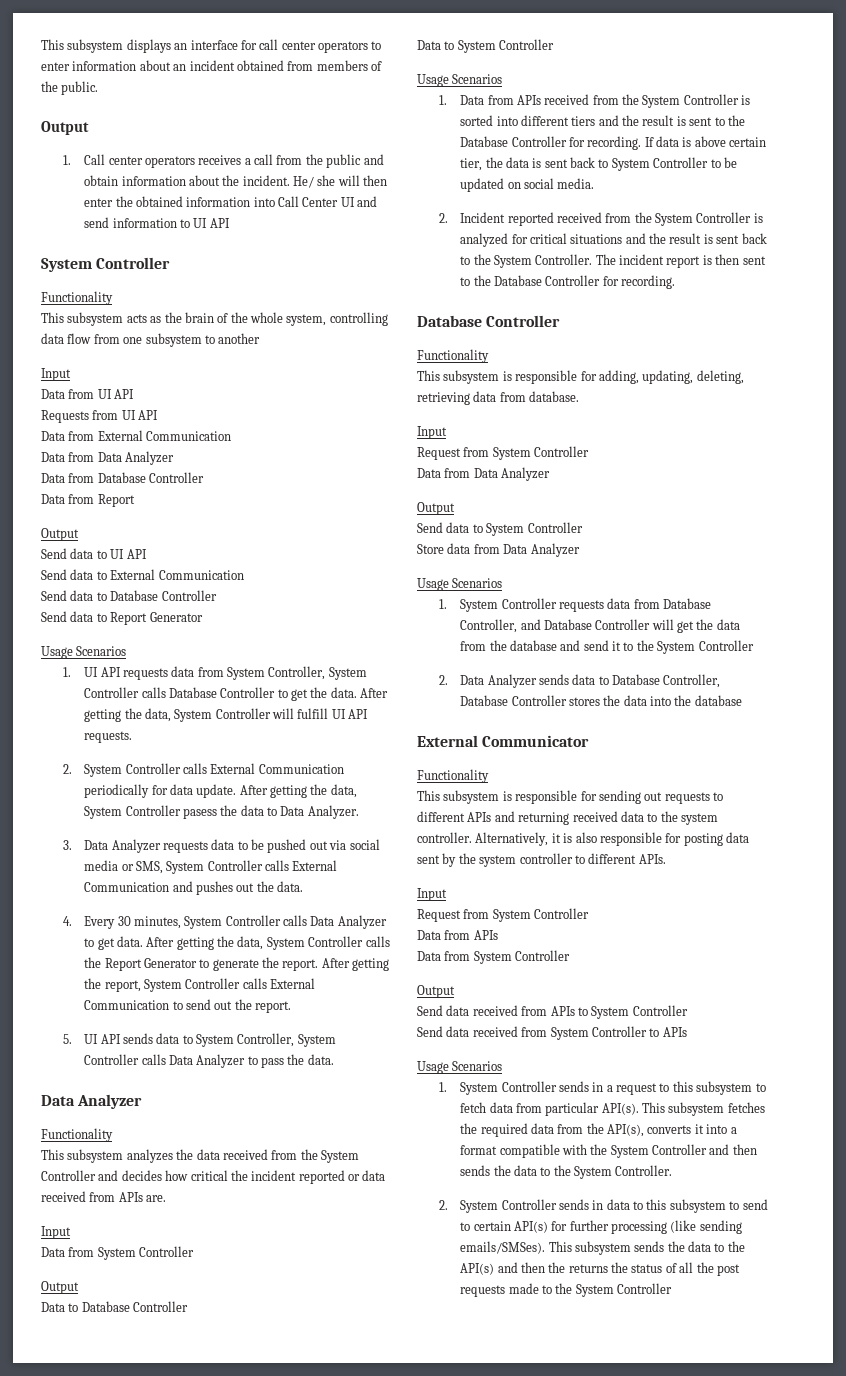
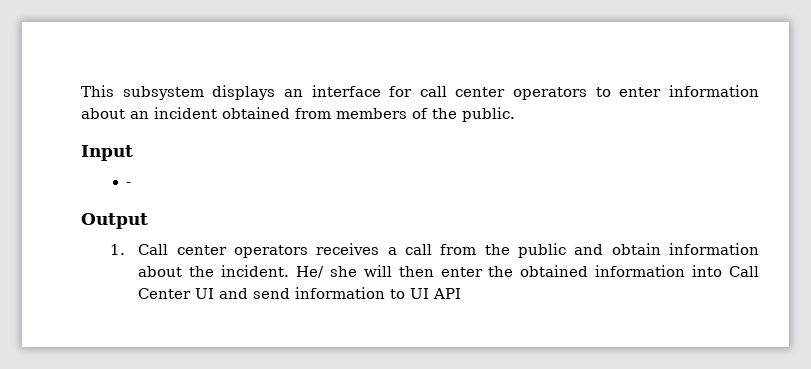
+ Input
+ -
  He/ she will then enter the obtained information into Call Center UI and send information to UI API
- System Controller
- Functionality
- This subsystem acts as the brain of the whole system, controlling data flow from one subsystem to another
- Input
- Data from UI API
- Requests from UI API
- Data from External Communication
- Data from Data Analyzer
- Data from Database Controller
- Data from Report
- Output
- Send data to UI API
- Send data to External Communication
- Send data to Database Controller
- Send data to Report Generator
- Usage Scenarios
- 1. UI API requests data from System Controller, System Controller calls Database Controller to get the data. After getting the data, System Controller will fulfill UI API requests.
- 2. System Controller calls External Communication periodically for data update. After getting the data, System Controller pasess the data to Data Analyzer.
- 3. Data Analyzer requests data to be pushed out via social media or SMS, System Controller calls External Communication and pushes out the data.
- 4. Every 30 minutes, System Controller calls Data Analyzer to get data. After getting the data, System Controller calls the Report Generator to generate the report. After getting the report, System Controller calls External Communication to send out the report.
- 5. UI API sends data to System Controller, System Controller calls Data Analyzer to pass the data.
- Data Analyzer
- Functionality
- This subsystem analyzes the data received from the System Controller and decides how critical the incident reported or data received from APIs are.
- Input
- Data from System Controller
- Output
- Data to Database Controller
- Data to System Controller
- Usage Scenarios
- 1. Data from APIs received from the System Controller is sorted into different tiers and the result is sent to the Database Controller for recording. If data is above certain tier, the data is sent back to System Controller to be updated on social media.
- 2. Incident reported received from the System Controller is analyzed for critical situations and the result is sent back to the System Controller. The incident report is then sent to the Database Controller for recording.
- Database Controller
- Functionality
- This subsystem is responsible for adding, updating, deleting, retrieving data from database.
- Input
- Request from System Controller
- Data from Data Analyzer
- Output
- Send data to System Controller
- Store data from Data Analyzer
- Usage Scenarios
- 1. System Controller requests data from Database Controller, and Database Controller will get the data from the database and send it to the System Controller
- 2. Data Analyzer sends data to Database Controller, Database Controller stores the data into the database
- External Communicator
- Functionality
- This subsystem is responsible for sending out requests to different APIs and returning received data to the system controller. Alternatively, it is also responsible for posting data sent by the system controller to different APIs.
- Input
- Request from System Controller
- Data from APIs
- Data from System Controller
- Output
- Send data received from APIs to System Controller
- Send data received from System Controller to APIs
- Usage Scenarios
- 1. System Controller sends in a request to this subsystem to fetch data from particular API(s). This subsystem fetches the required data from the API(s), converts it into a format compatible with the System Controller and then sends the data to the System Controller.
- 2. System Controller sends in data to this subsystem to send to certain API(s) for further processing (like sending emails/SMSes). This subsystem sends the data to the API(s) and then the returns the status of all the post requests made to the System Controller

